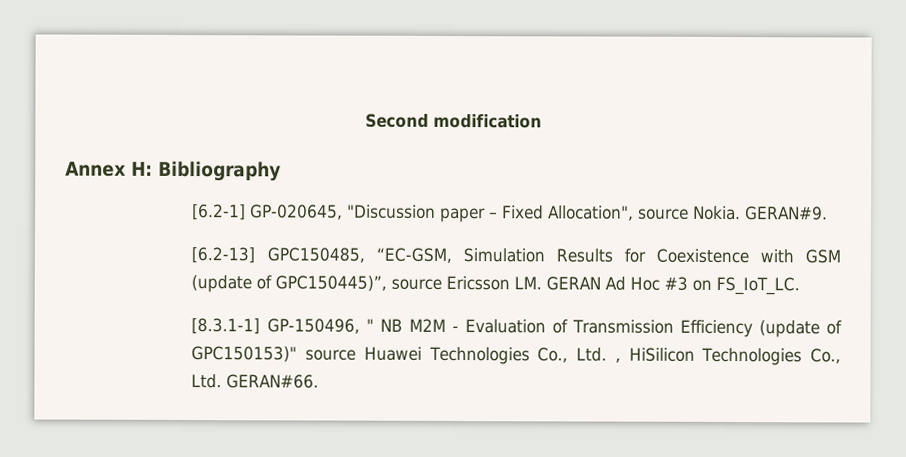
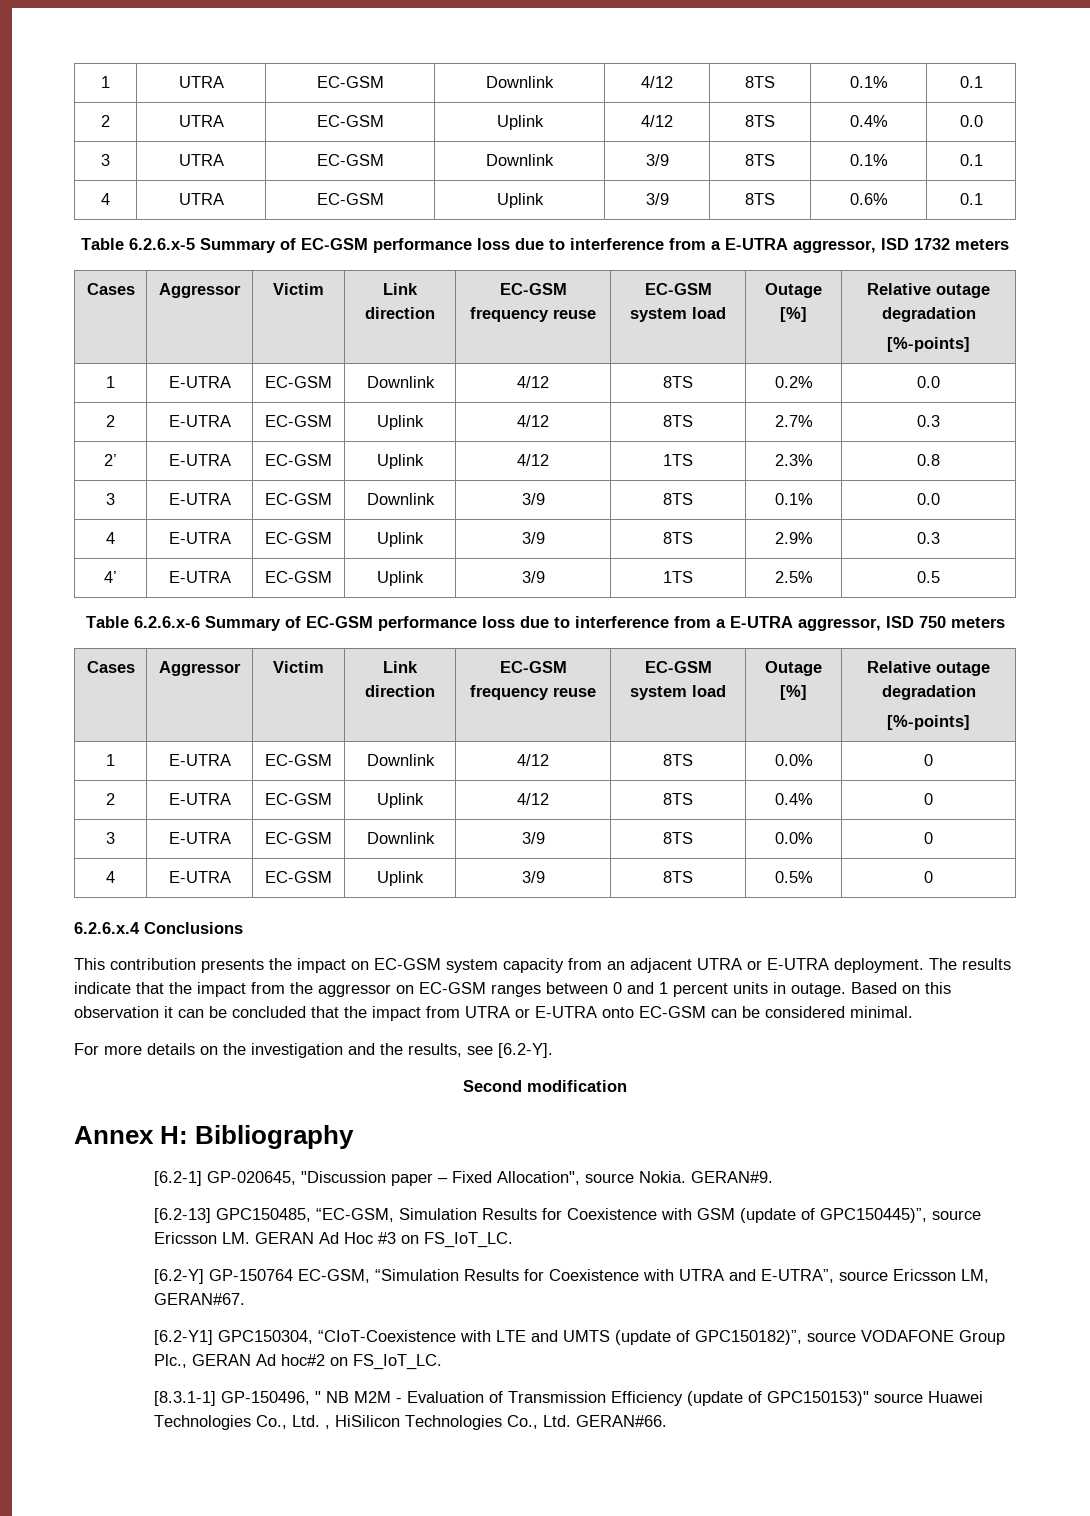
+ 1 | UTRA | EC-GSM | Downlink | 4/12 | 8TS | 0.1% | 0.1
+ 2 | UTRA | EC-GSM | Uplink | 4/12 | 8TS | 0.4% | 0.0
+ 3 | UTRA | EC-GSM | Downlink | 3/9 | 8TS | 0.1% | 0.1
+ 4 | UTRA | EC-GSM | Uplink | 3/9 | 8TS | 0.6% | 0.1
+ Table 6.2.6.x-5 Summary of EC-GSM performance loss due to interference from a E-UTRA aggressor, ISD 1732 meters
+ Cases | Aggressor | Victim | Link direction | EC-GSM frequency reuse | EC-GSM system load | Outage [%] | Relative outage degradation
+ [%-points]
+ 1 | E-UTRA | EC-GSM | Downlink | 4/12 | 8TS | 0.2% | 0.0
+ 2 | E-UTRA | EC-GSM | Uplink | 4/12 | 8TS | 2.7% | 0.3
+ 2’ | E-UTRA | EC-GSM | Uplink | 4/12 | 1TS | 2.3% | 0.8
+ 3 | E-UTRA | EC-GSM | Downlink | 3/9 | 8TS | 0.1% | 0.0
+ 4 | E-UTRA | EC-GSM | Uplink | 3/9 | 8TS | 2.9% | 0.3
+ 4’ | E-UTRA | EC-GSM | Uplink | 3/9 | 1TS | 2.5% | 0.5
+ Table 6.2.6.x-6 Summary of EC-GSM performance loss due to interference from a E-UTRA aggressor, ISD 750 meters
+ Cases | Aggressor | Victim | Link direction | EC-GSM frequency reuse | EC-GSM system load | Outage [%] | Relative outage degradation
+ [%-points]
+ 1 | E-UTRA | EC-GSM | Downlink | 4/12 | 8TS | 0.0% | 0
+ 2 | E-UTRA | EC-GSM | Uplink | 4/12 | 8TS | 0.4% | 0
+ 3 | E-UTRA | EC-GSM | Downlink | 3/9 | 8TS | 0.0% | 0
+ 4 | E-UTRA | EC-GSM | Uplink | 3/9 | 8TS | 0.5% | 0
+ 6.2.6.x.4 Conclusions
+ This contribution presents the impact on EC-GSM system capacity from an adjacent UTRA or E-UTRA deployment. The results indicate that the impact from the aggressor on EC-GSM ranges between 0 and 1 percent units in outage. Based on this observation it can be concluded that the impact from UTRA or E-UTRA onto EC-GSM can be considered minimal.
+ For more details on the investigation and the results, see [6.2-Y].
+ [6.2-Y] GP-150764 EC-GSM, “Simulation Results for Coexistence with UTRA and E-UTRA”, source Ericsson LM, GERAN#67.
+ [6.2-Y1] GPC150304, “CIoT-Coexistence with LTE and UMTS (update of GPC150182)”, source VODAFONE Group Plc., GERAN Ad hoc#2 on FS_IoT_LC.

